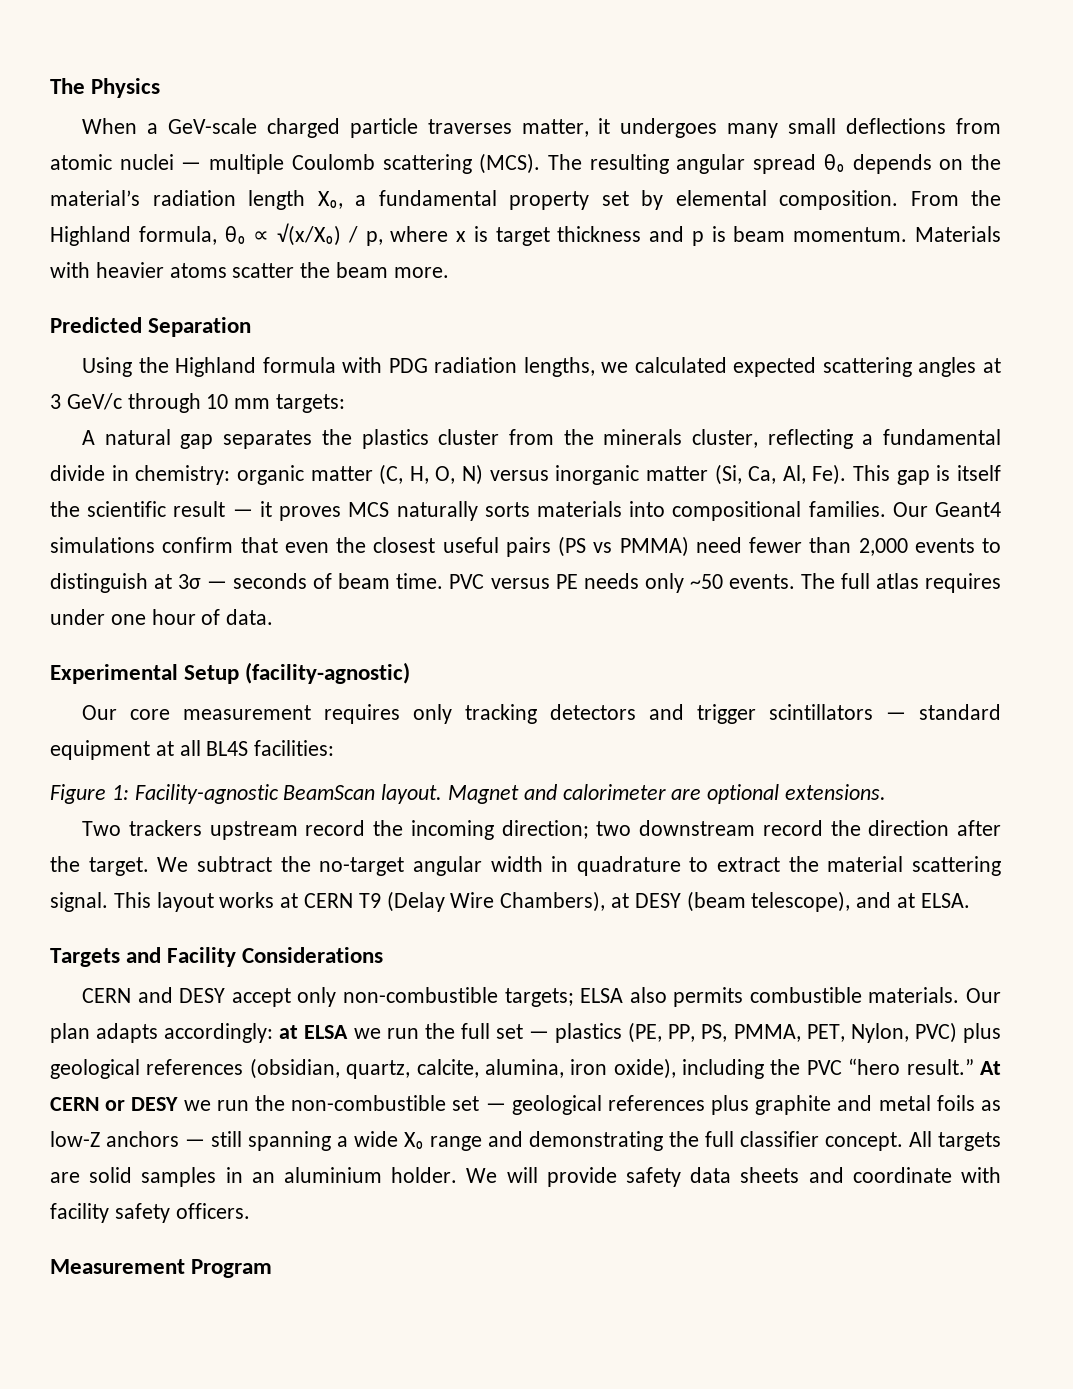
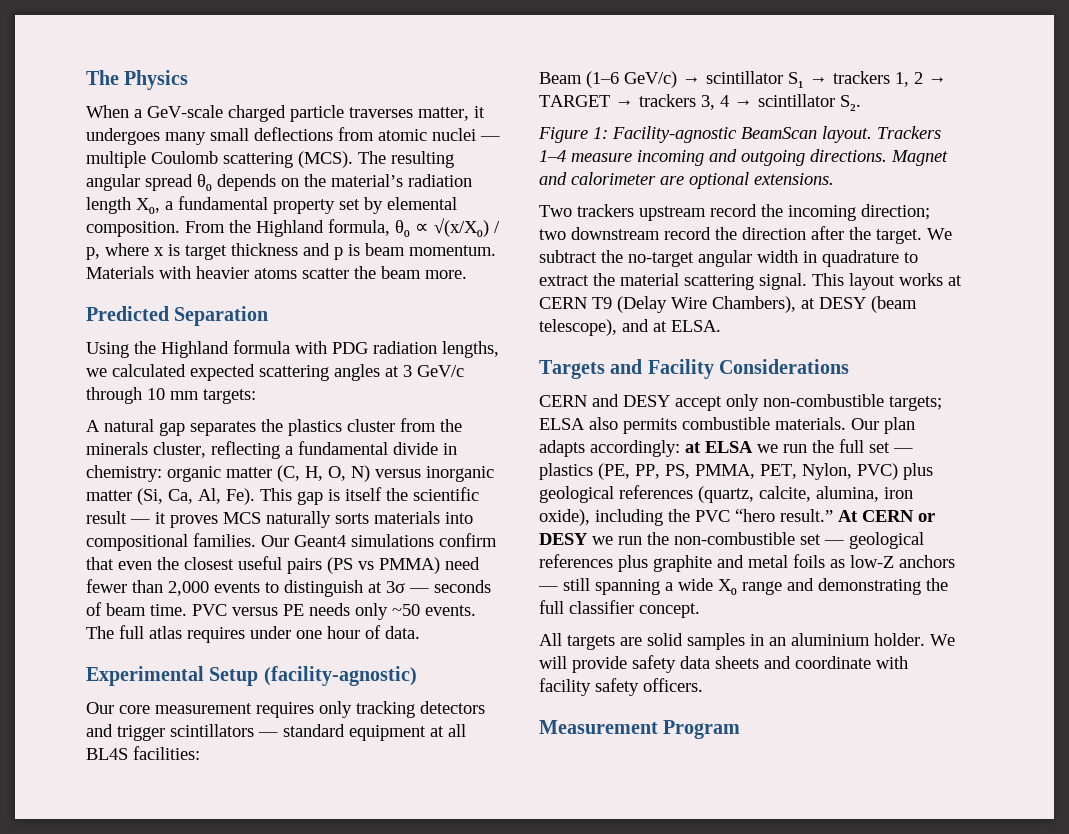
+ Beam (1–6 GeV/c) → scintillator S₁ → trackers 1, 2 → TARGET → trackers 3, 4 → scintillator S₂.
+ Trackers 1–4 measure incoming and outgoing directions.
- Our plan adapts accordingly: at ELSA we run the full set — plastics (PE, PP, PS, PMMA, PET, Nylon, PVC) plus geological references (obsidian, quartz, calcite, alumina, iron oxide), including the PVC “hero result.”
+ Our plan adapts accordingly: at ELSA we run the full set — plastics (PE, PP, PS, PMMA, PET, Nylon, PVC) plus geological references (quartz, calcite, alumina, iron oxide), including the PVC “hero result.”
- At CERN or DESY we run the non-combustible set — geological references plus graphite and metal foils as low-Z anchors — still spanning a wide X₀ range and demonstrating the full classifier concept. All targets are solid samples in an aluminium holder.
+ At CERN or DESY we run the non-combustible set — geological references plus graphite and metal foils as low-Z anchors — still spanning a wide X₀ range and demonstrating the full classifier concept.
+ All targets are solid samples in an aluminium holder.

